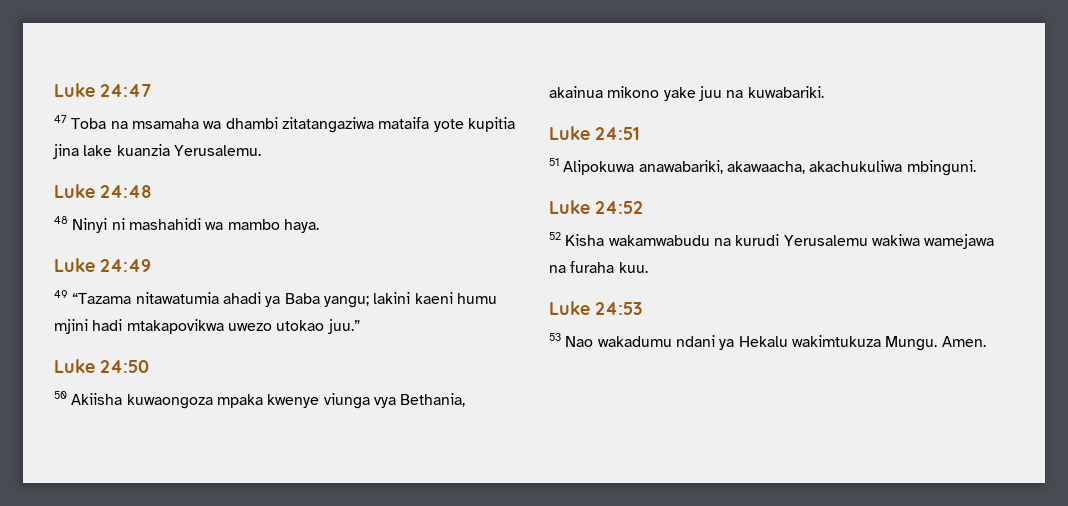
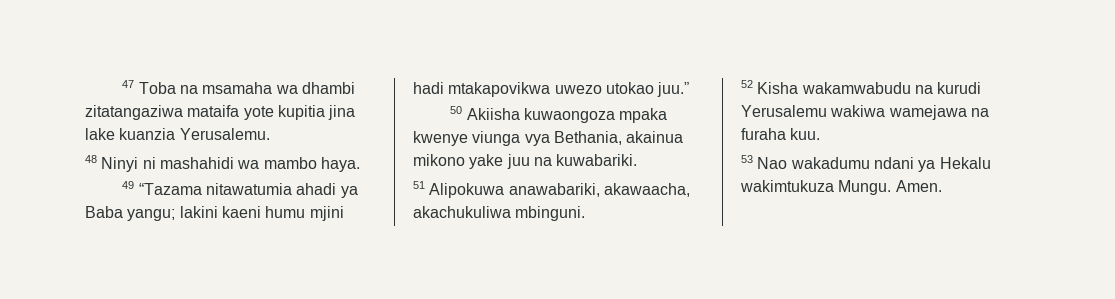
- Luke 24:47
- Luke 24:48
- Luke 24:49
- Luke 24:50
- Luke 24:51
- Luke 24:52
- Luke 24:53

